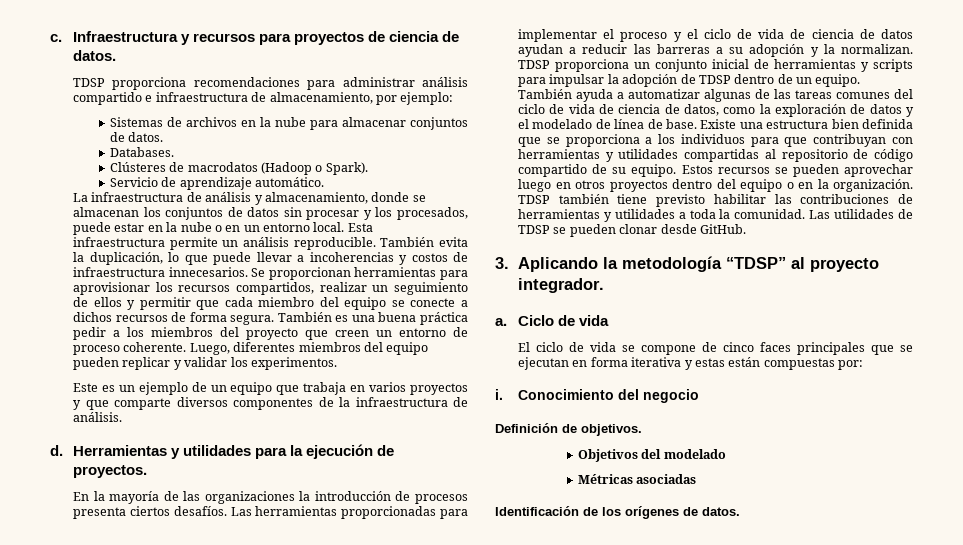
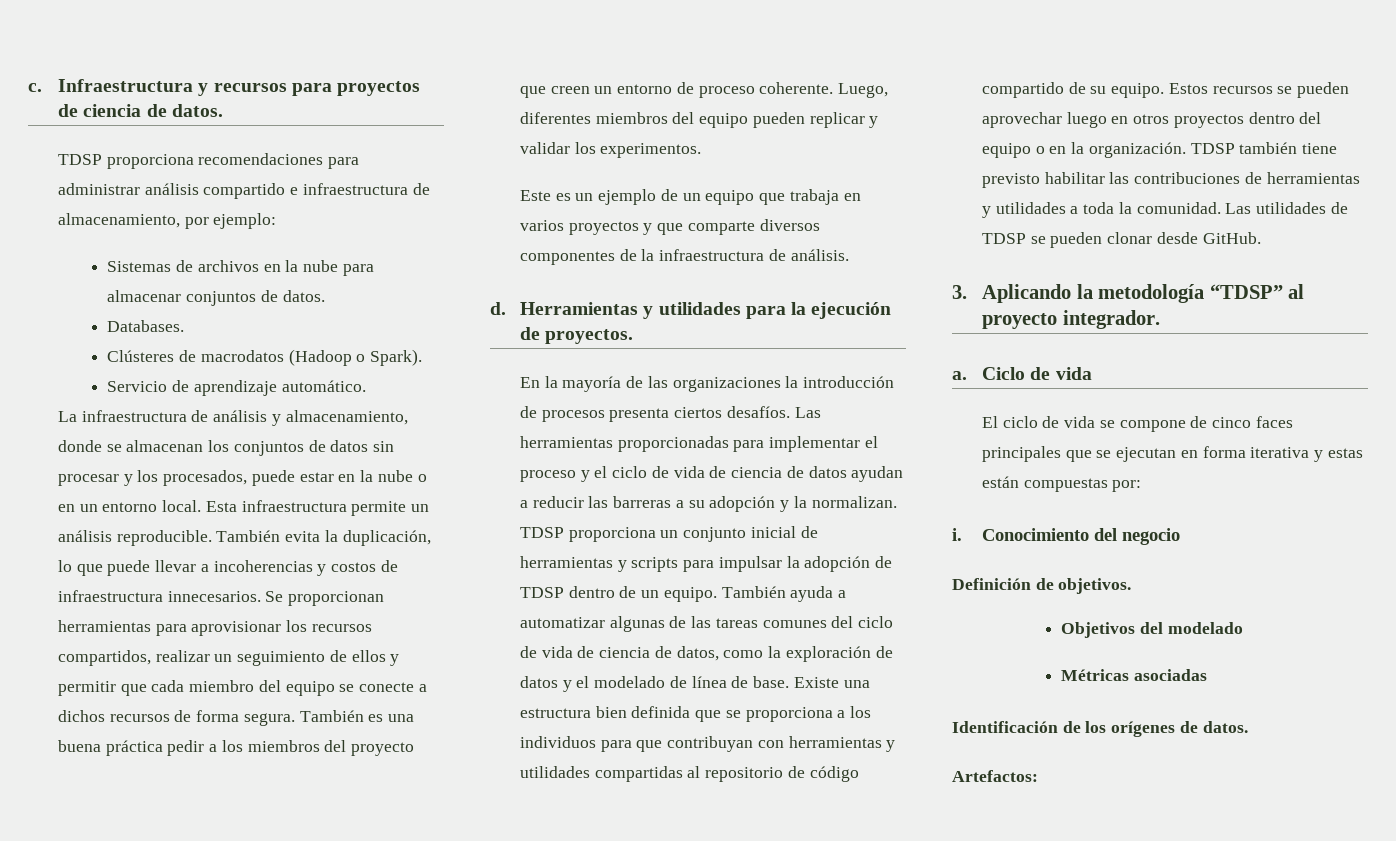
+ Artefactos:

